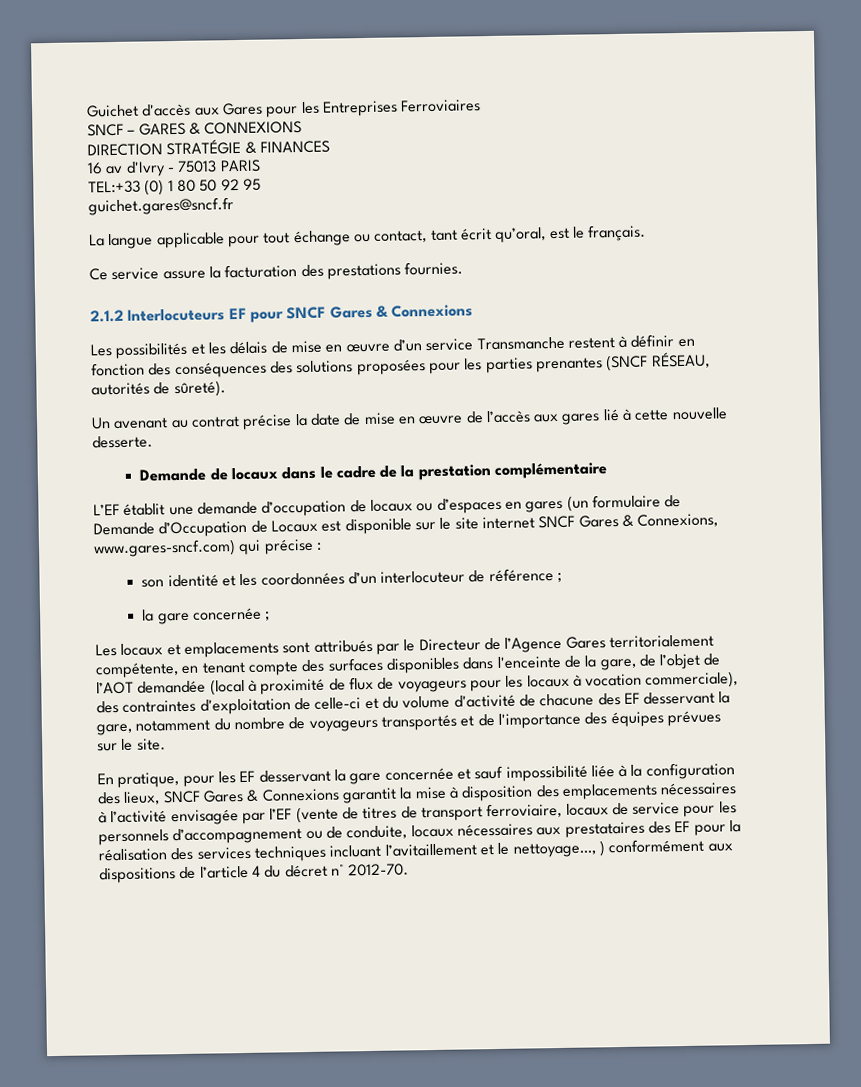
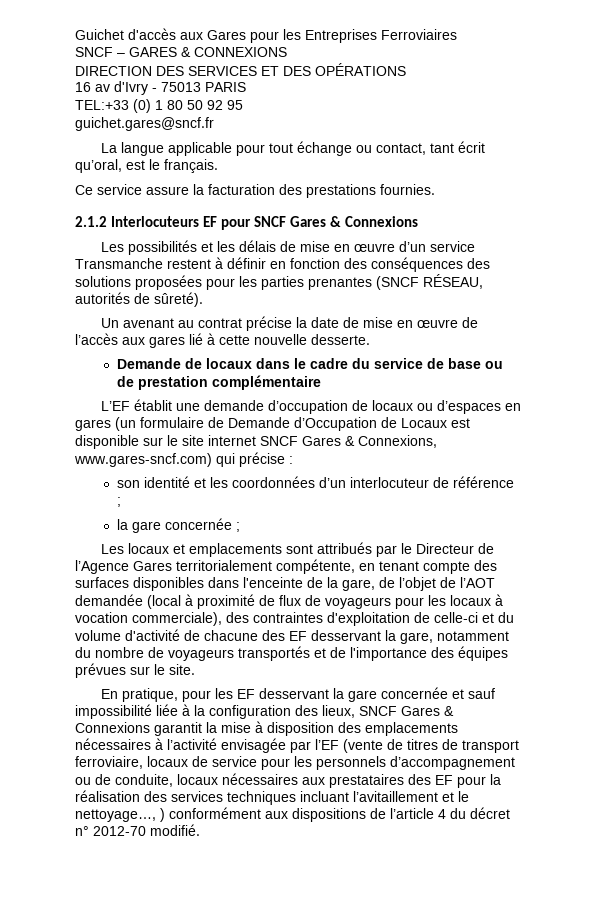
- DIRECTION STRATÉGIE & FINANCES
+ DIRECTION DES SERVICES ET DES OPÉRATIONS
- Demande de locaux dans le cadre de la prestation complémentaire
+ Demande de locaux dans le cadre du service de base ou de prestation complémentaire
- En pratique, pour les EF desservant la gare concernée et sauf impossibilité liée à la configuration des lieux, SNCF Gares & Connexions garantit la mise à disposition des emplacements nécessaires à l’activité envisagée par l’EF (vente de titres de transport ferroviaire, locaux de service pour les personnels d’accompagnement ou de conduite, locaux nécessaires aux prestataires des EF pour la réalisation des services techniques incluant l’avitaillement et le nettoyage…, ) conformément aux dispositions de l’article 4 du décret n° 2012-70.
+ En pratique, pour les EF desservant la gare concernée et sauf impossibilité liée à la configuration des lieux, SNCF Gares & Connexions garantit la mise à disposition des emplacements nécessaires à l’activité envisagée par l’EF (vente de titres de transport ferroviaire, locaux de service pour les personnels d’accompagnement ou de conduite, locaux nécessaires aux prestataires des EF pour la réalisation des services techniques incluant l’avitaillement et le nettoyage…, ) conformément aux dispositions de l’article 4 du décret n° 2012-70 modifié.

